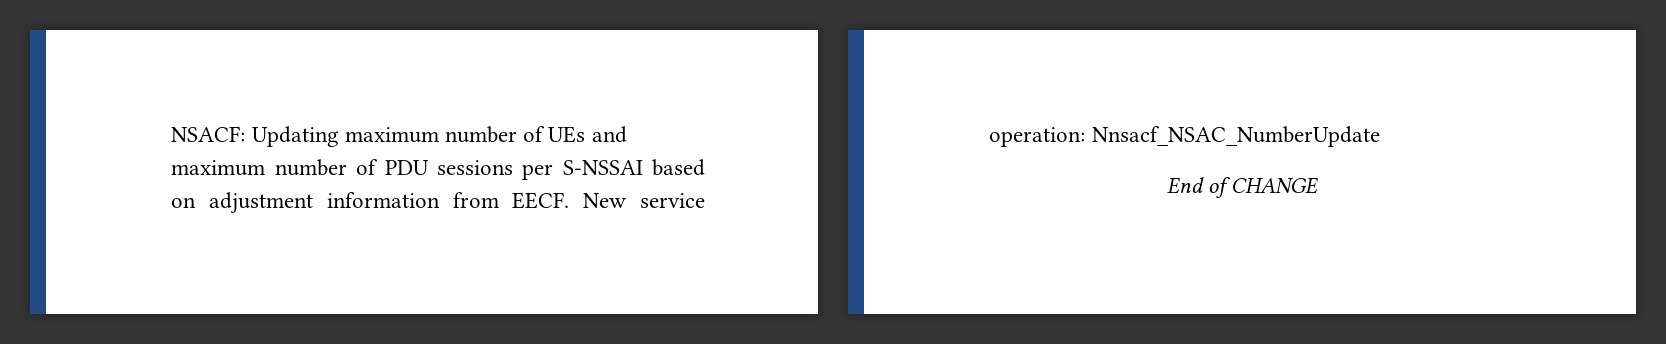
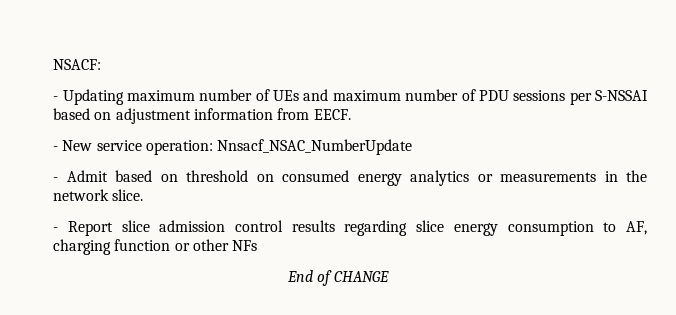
- NSACF: Updating maximum number of UEs and maximum number of PDU sessions per S-NSSAI based on adjustment information from EECF. New service operation: Nnsacf_NSAC_NumberUpdate
+ NSACF:
+ - Updating maximum number of UEs and maximum number of PDU sessions per S-NSSAI based on adjustment information from EECF.
+ - New service operation: Nnsacf_NSAC_NumberUpdate
+ - Admit based on threshold on consumed energy analytics or measurements in the network slice.
+ - Report slice admission control results regarding slice energy consumption to AF, charging function or other NFs

